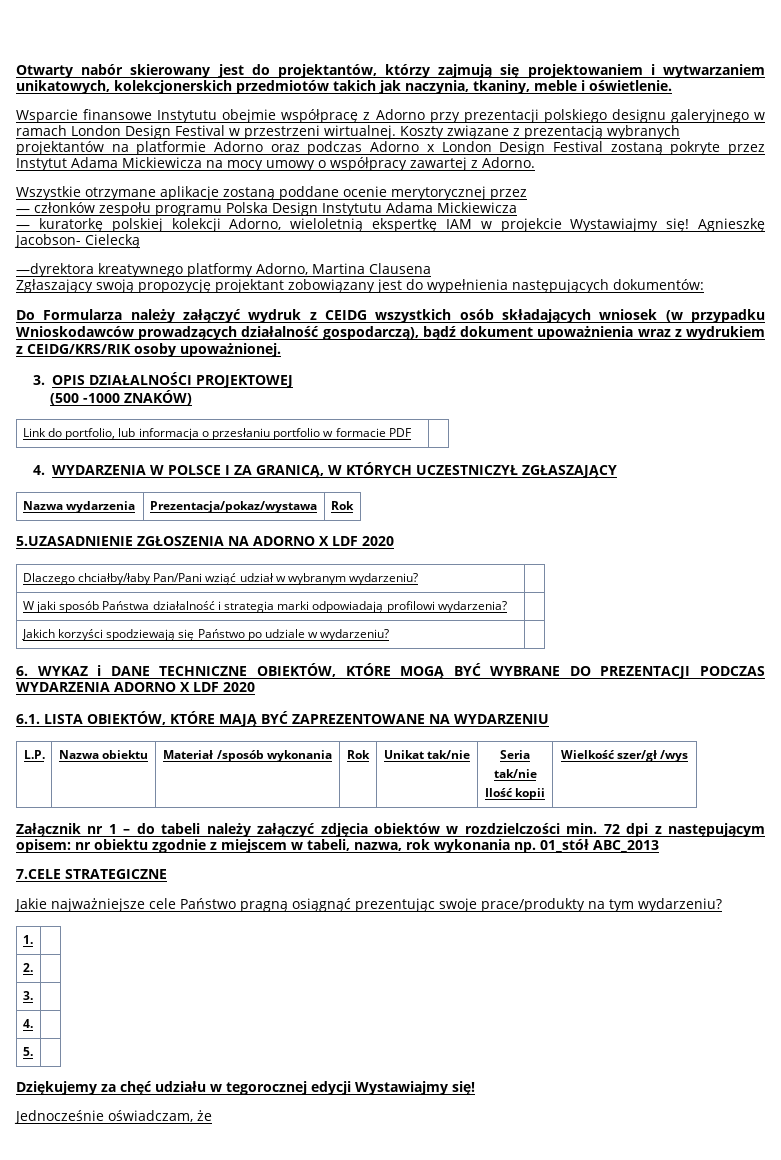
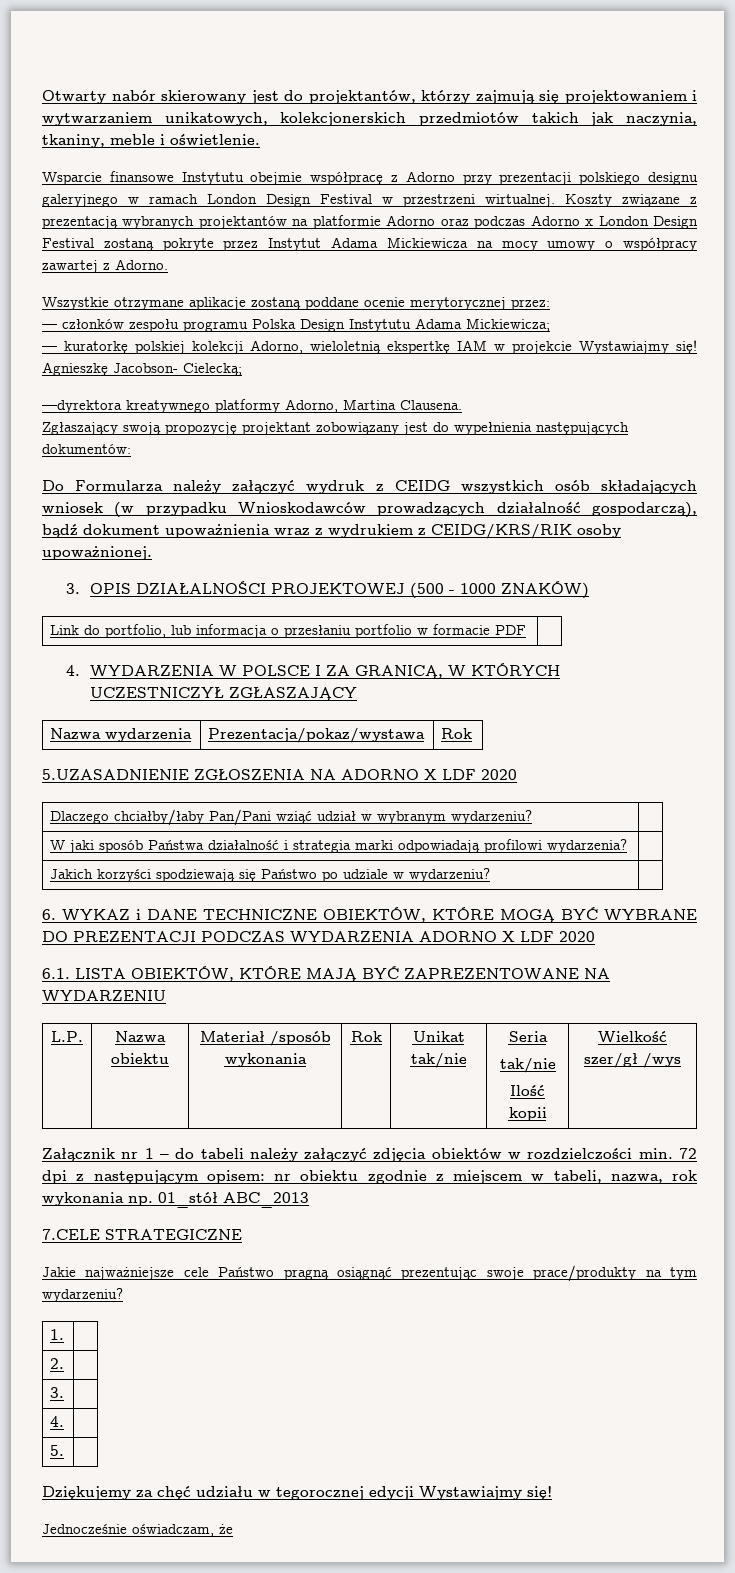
- Wszystkie otrzymane aplikacje zostaną poddane ocenie merytorycznej przez
+ Wszystkie otrzymane aplikacje zostaną poddane ocenie merytorycznej przez:
- — członków zespołu programu Polska Design Instytutu Adama Mickiewicza
+ — członków zespołu programu Polska Design Instytutu Adama Mickiewicza;
- Agnieszkę Jacobson- Cielecką
+ Agnieszkę Jacobson- Cielecką;
- —dyrektora kreatywnego platformy Adorno, Martina Clausena
+ —dyrektora kreatywnego platformy Adorno, Martina Clausena.
- 3. OPIS DZIAŁALNOŚCI PROJEKTOWEJ
- (500 -1000 ZNAKÓW)
+ 3. OPIS DZIAŁALNOŚCI PROJEKTOWEJ (500 - 1000 ZNAKÓW)

